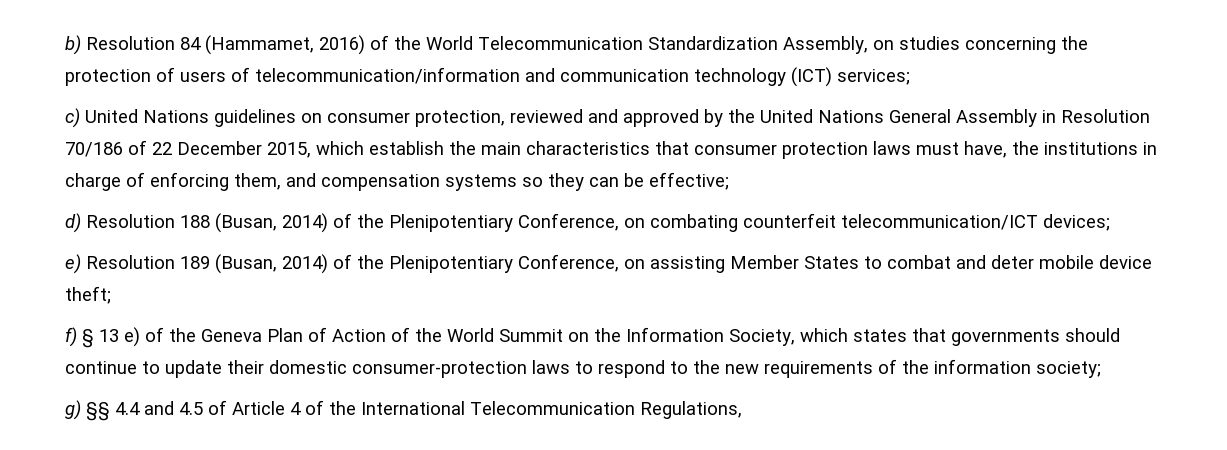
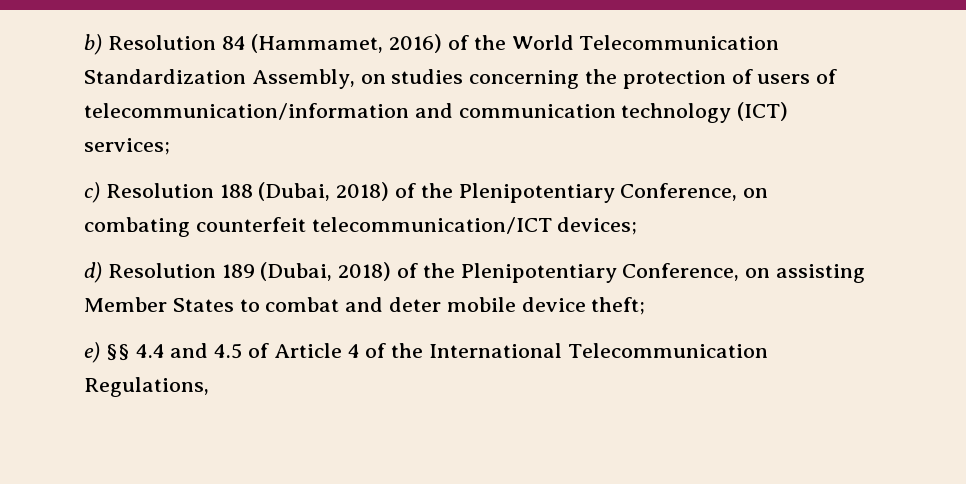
- c) United Nations guidelines on consumer protection, reviewed and approved by the United Nations General Assembly in Resolution 70/186 of 22 December 2015, which establish the main characteristics that consumer protection laws must have, the institutions in charge of enforcing them, and compensation systems so they can be effective;
- d) Resolution 188 (Busan, 2014) of the Plenipotentiary Conference, on combating counterfeit telecommunication/ICT devices;
+ c) Resolution 188 (Dubai, 2018) of the Plenipotentiary Conference, on combating counterfeit telecommunication/ICT devices;
- e) Resolution 189 (Busan, 2014) of the Plenipotentiary Conference, on assisting Member States to combat and deter mobile device theft;
+ d) Resolution 189 (Dubai, 2018) of the Plenipotentiary Conference, on assisting Member States to combat and deter mobile device theft;
- f) § 13 e) of the Geneva Plan of Action of the World Summit on the Information Society, which states that governments should continue to update their domestic consumer-protection laws to respond to the new requirements of the information society;
- g) §§ 4.4 and 4.5 of Article 4 of the International Telecommunication Regulations,
+ e) §§ 4.4 and 4.5 of Article 4 of the International Telecommunication Regulations,

